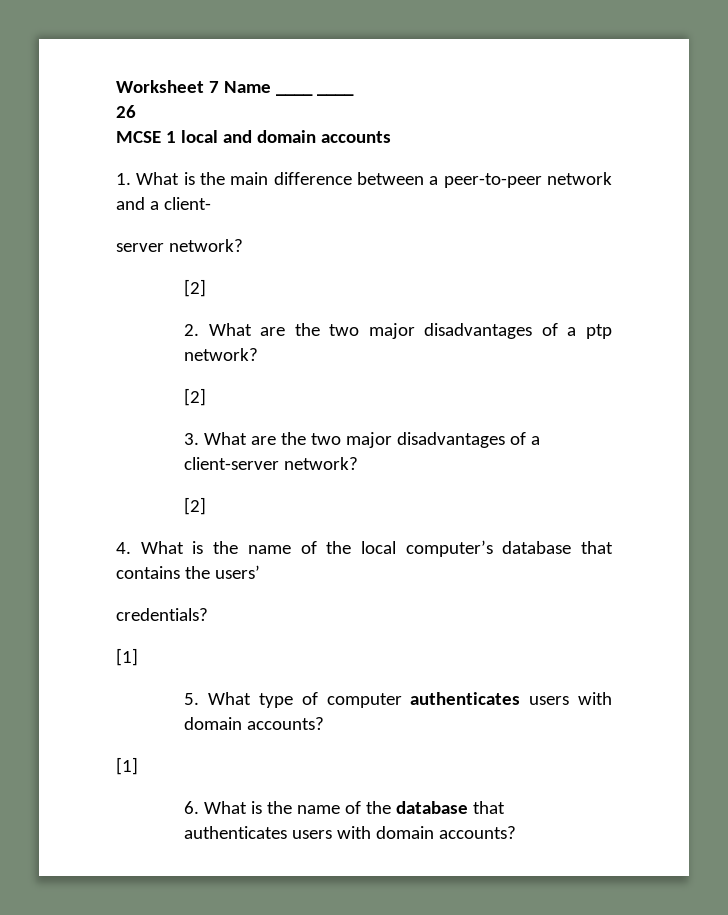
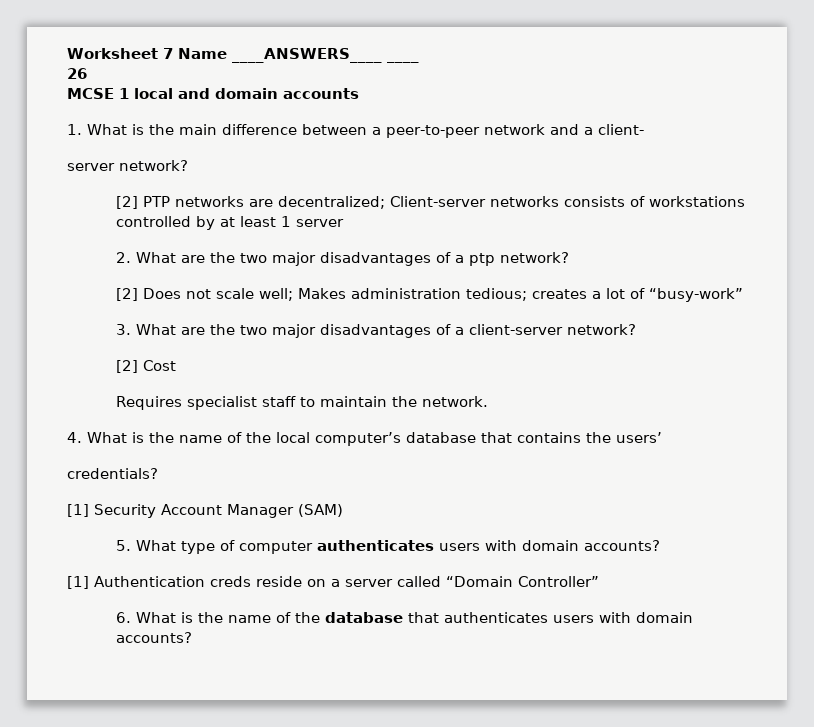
- Worksheet 7 Name ____ ____
+ Worksheet 7 Name ____ANSWERS____ ____
  server network?
- [2]
+ [2] PTP networks are decentralized; Client-server networks consists of workstations controlled by at least 1 server
  2. What are the two major disadvantages of a ptp network?
- [2]
+ [2] Does not scale well; Makes administration tedious; creates a lot of “busy-work”
  3. What are the two major disadvantages of a client-server network?
- [2]
+ [2] Cost
+ Requires specialist staff to maintain the network.
  credentials?
- [1]
+ [1] Security Account Manager (SAM)
  5. What type of computer authenticates users with domain accounts?
- [1]
+ [1] Authentication creds reside on a server called “Domain Controller”

